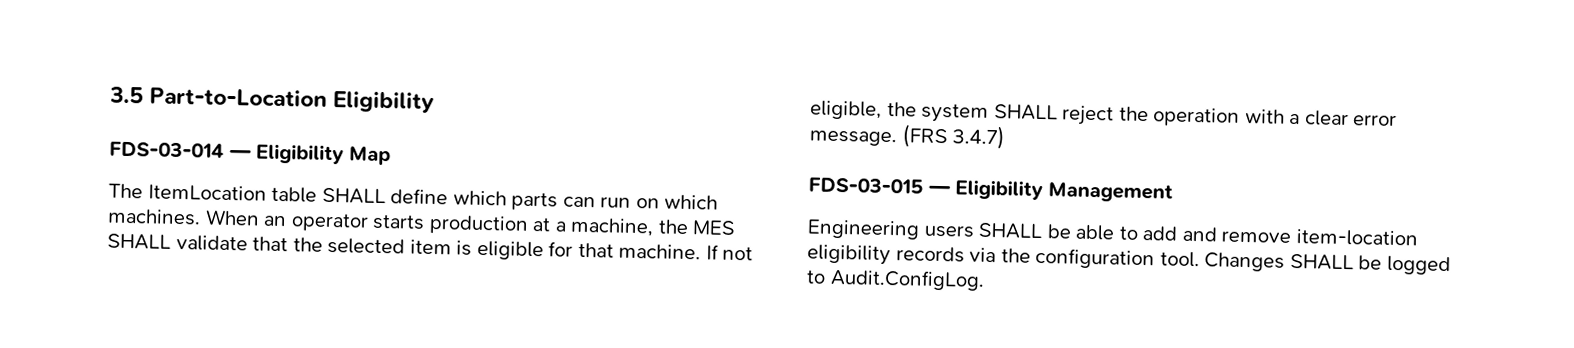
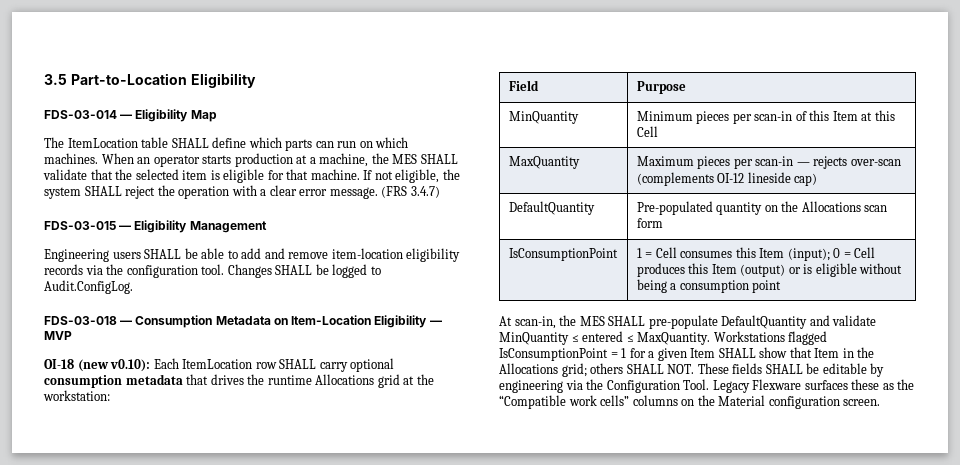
+ FDS-03-018 — Consumption Metadata on Item-Location Eligibility — MVP
+ OI-18 (new v0.10): Each ItemLocation row SHALL carry optional consumption metadata that drives the runtime Allocations grid at the workstation:
+ Field | Purpose
+ MinQuantity | Minimum pieces per scan-in of this Item at this Cell
+ MaxQuantity | Maximum pieces per scan-in — rejects over-scan (complements OI-12 lineside cap)
+ DefaultQuantity | Pre-populated quantity on the Allocations scan form
+ IsConsumptionPoint | 1 = Cell consumes this Item (input); 0 = Cell produces this Item (output) or is eligible without being a consumption point
+ At scan-in, the MES SHALL pre-populate DefaultQuantity and validate MinQuantity ≤ entered ≤ MaxQuantity. Workstations flagged IsConsumptionPoint = 1 for a given Item SHALL show that Item in the Allocations grid; others SHALL NOT. These fields SHALL be editable by engineering via the Configuration Tool. Legacy Flexware surfaces these as the “Compatible work cells” columns on the Material configuration screen.

